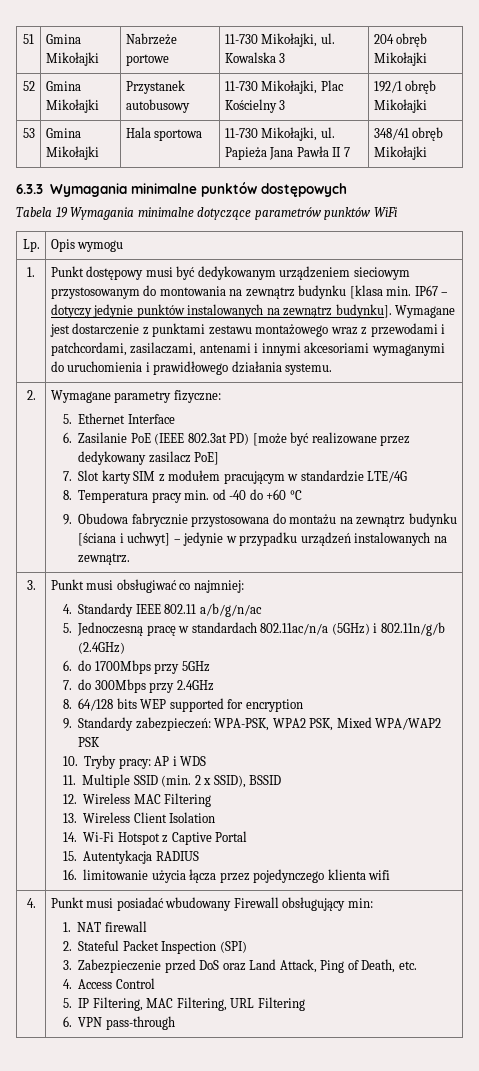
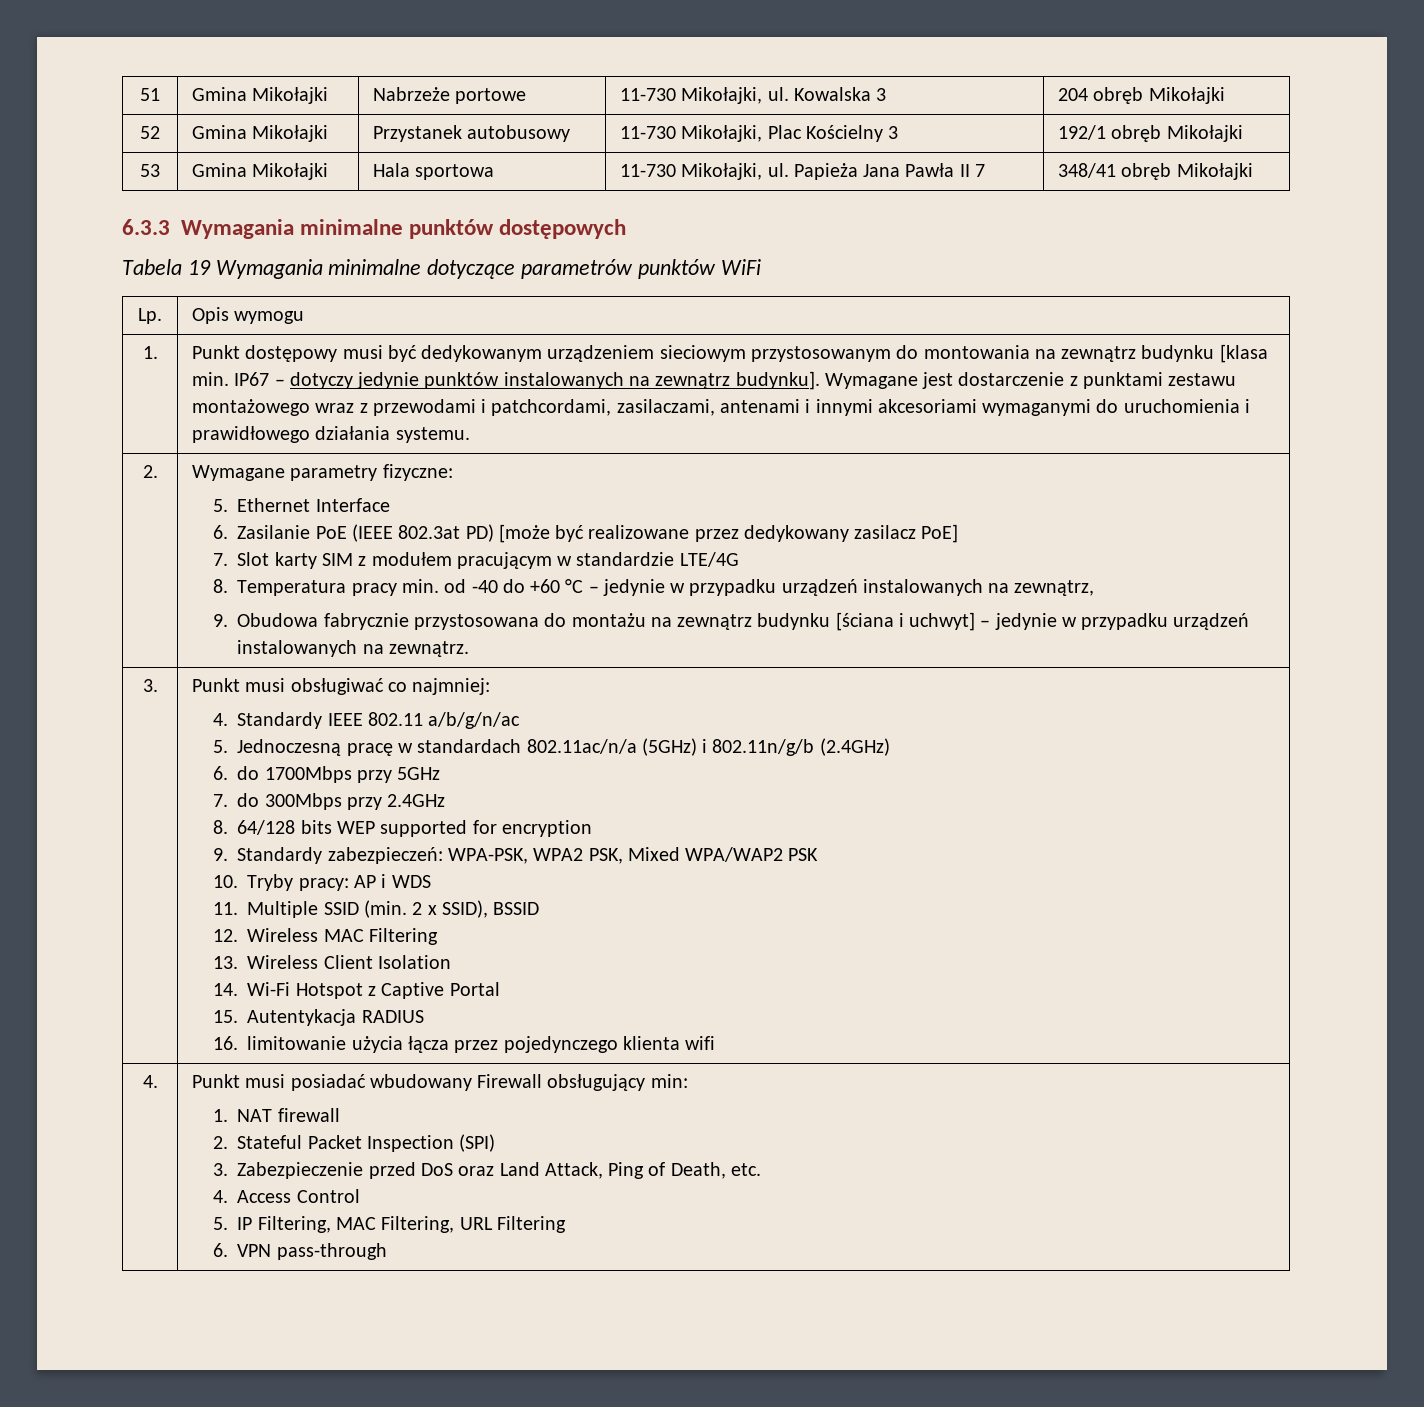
- 8. Temperatura pracy min. od -40 do +60 °C
+ 8. Temperatura pracy min. od -40 do +60 °C – jedynie w przypadku urządzeń instalowanych na zewnątrz,

